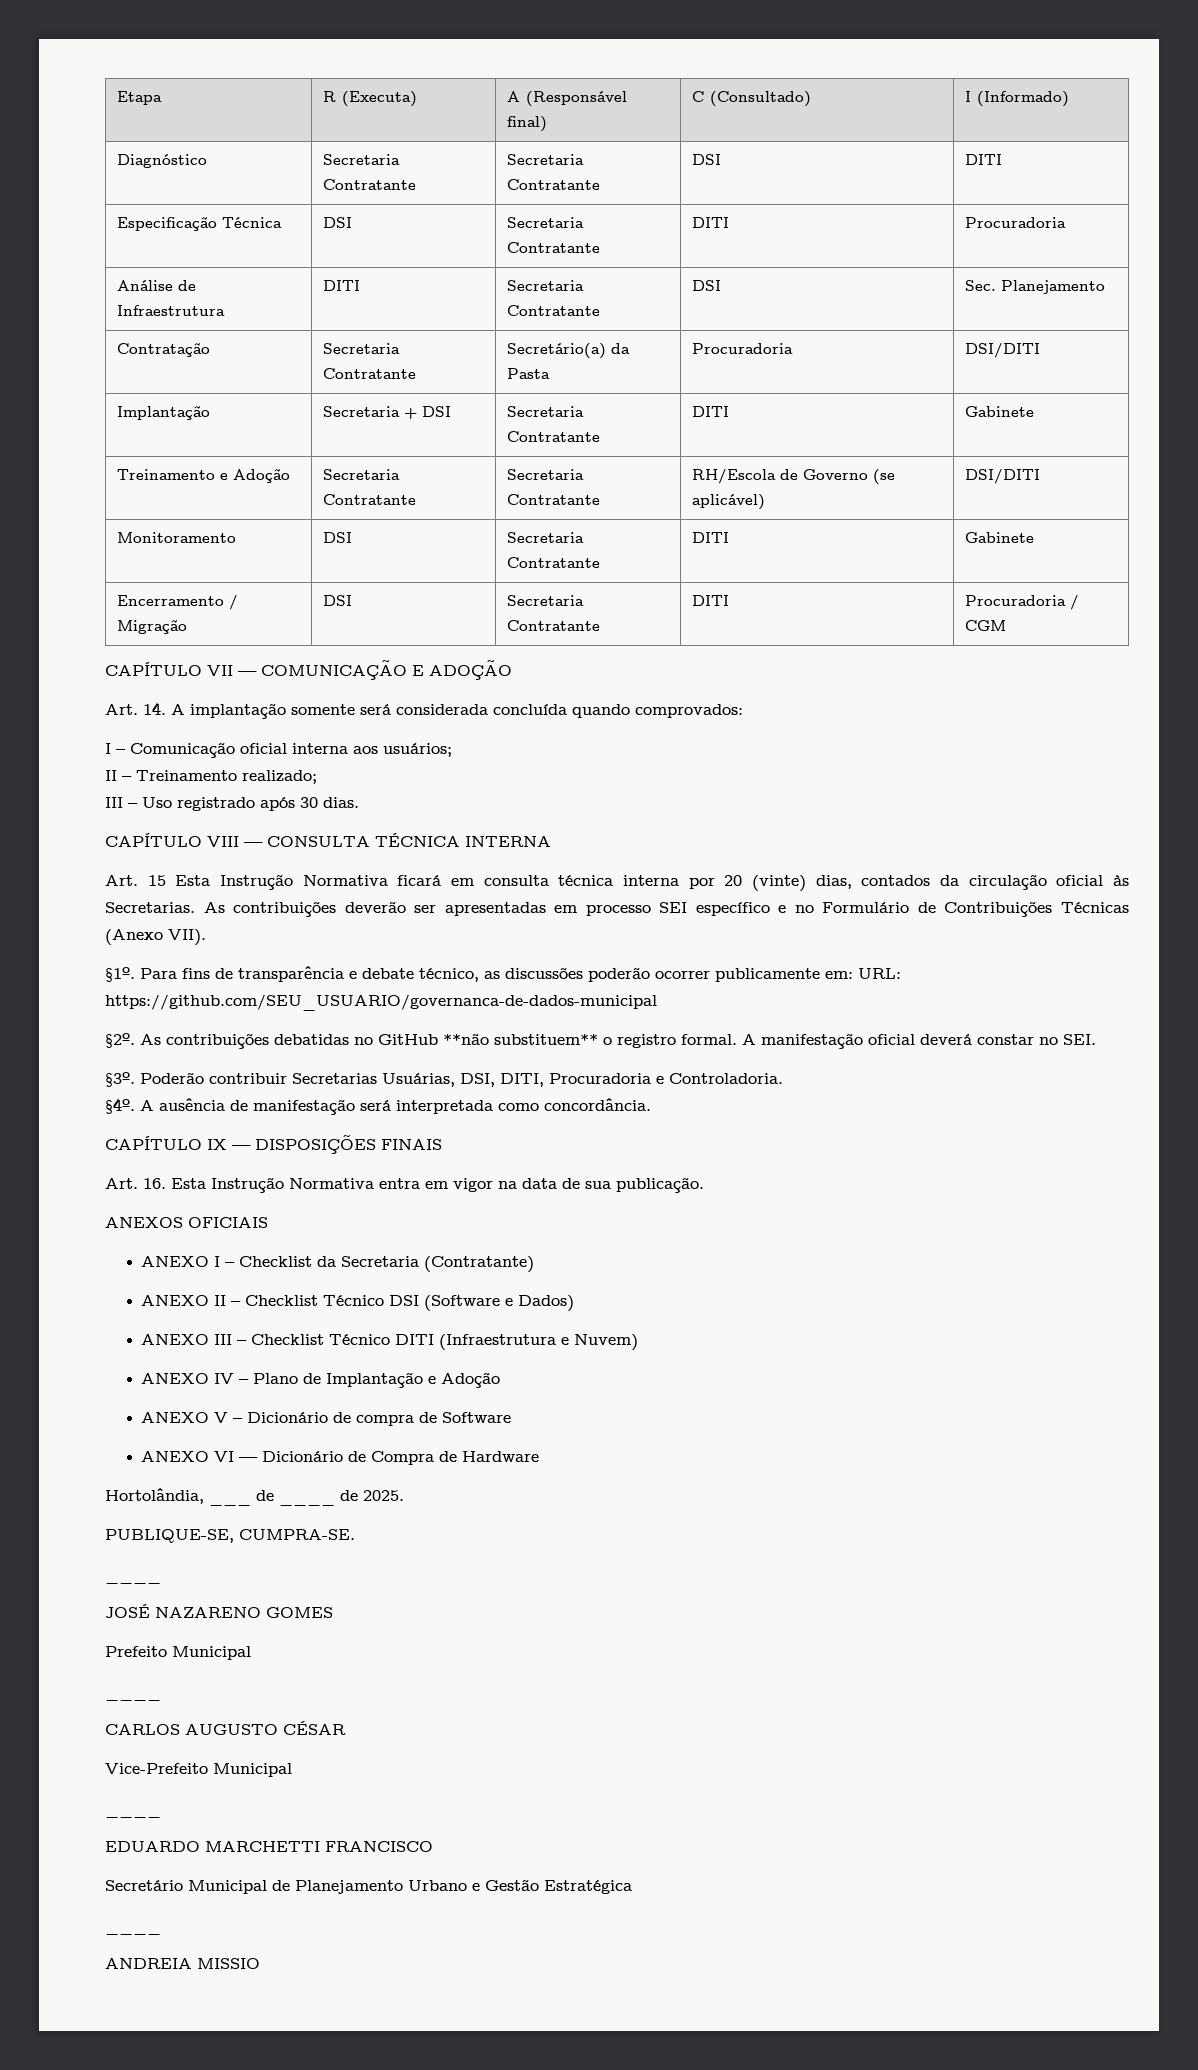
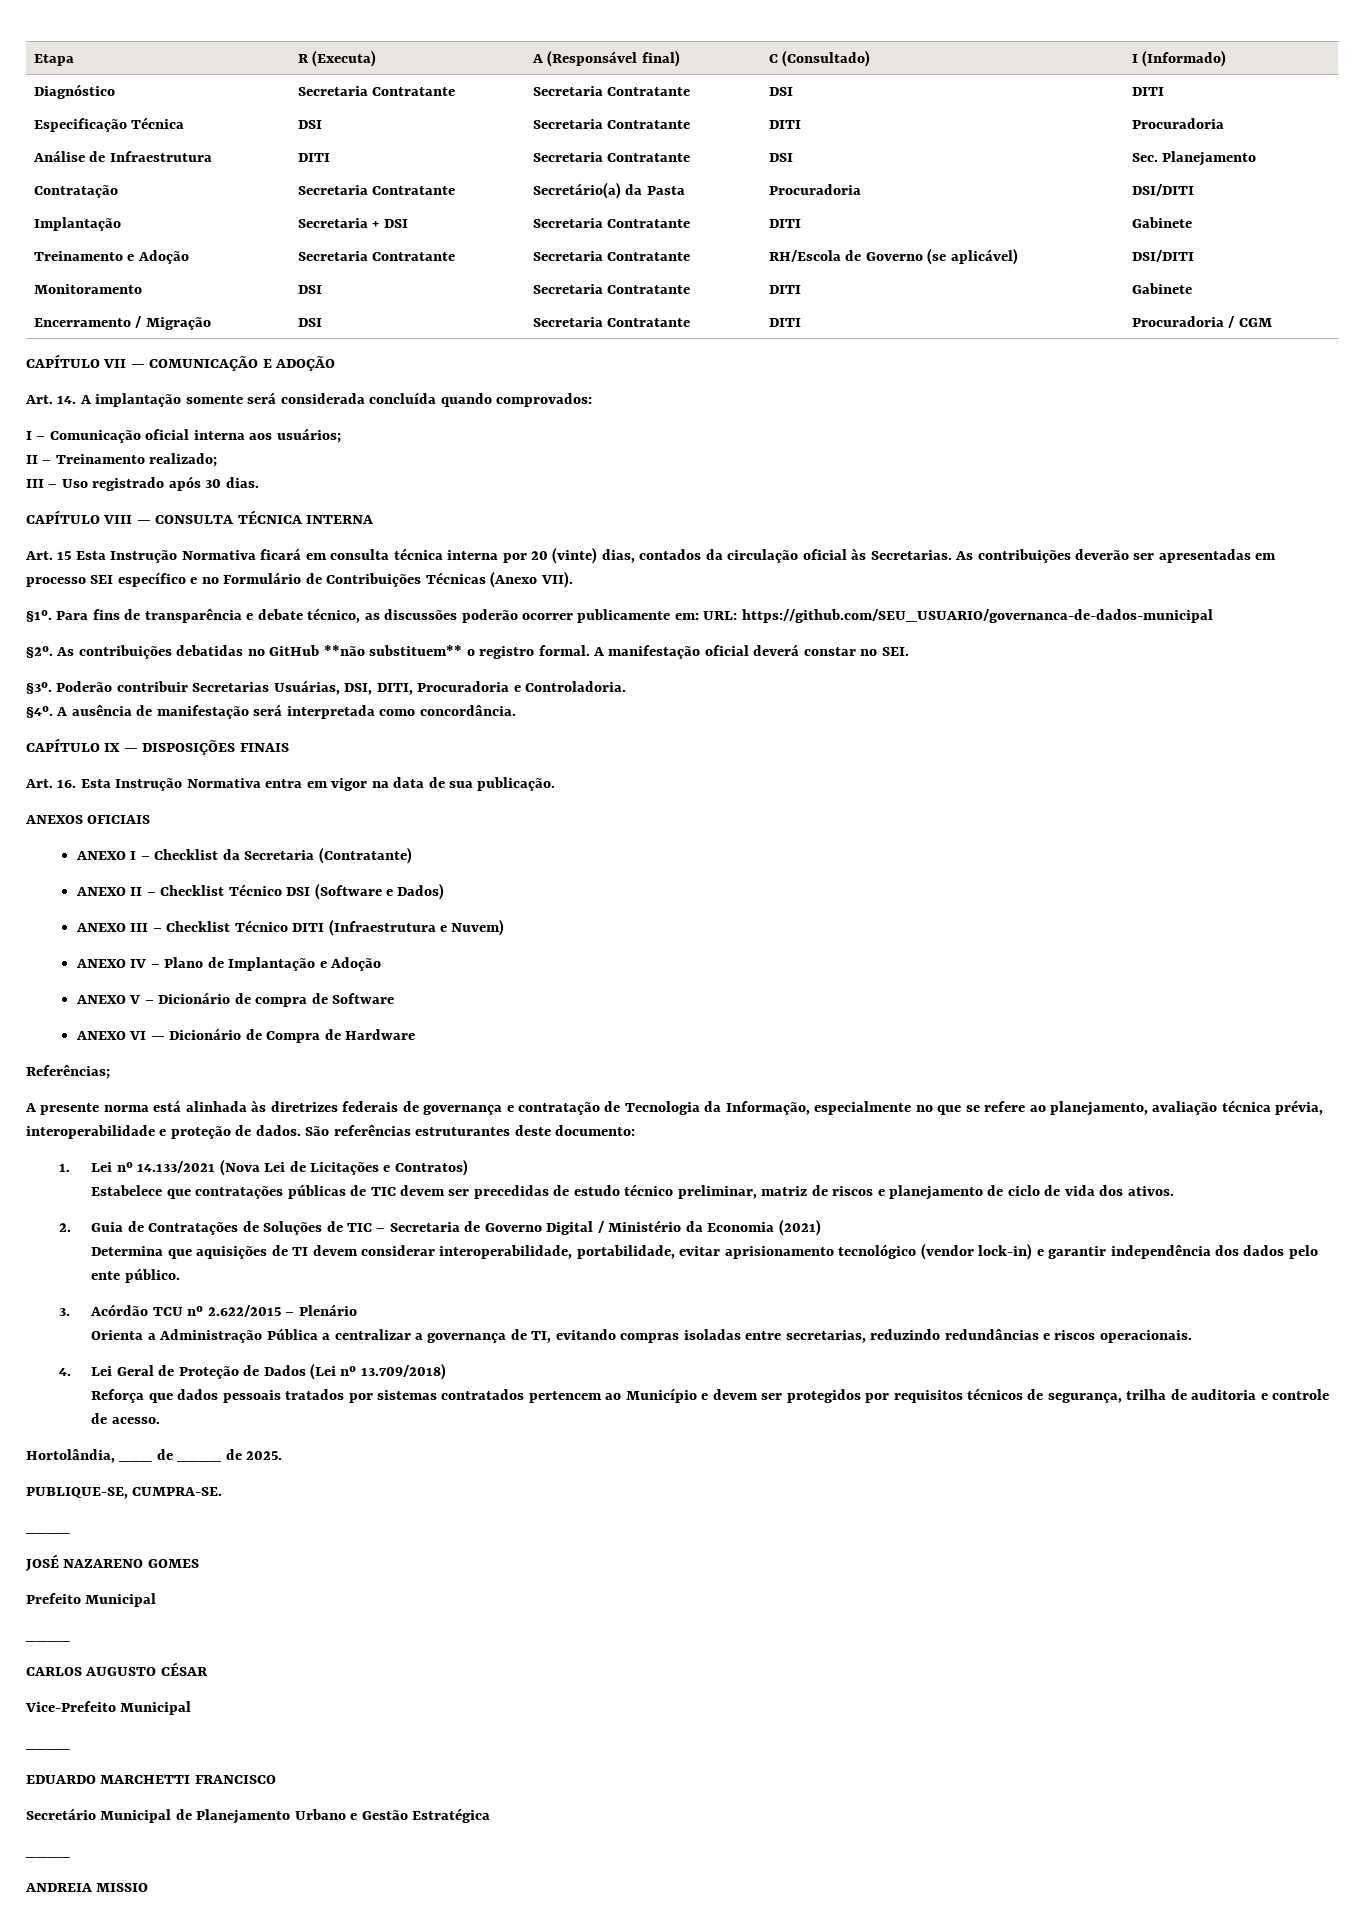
+ Referências;
+ A presente norma está alinhada às diretrizes federais de governança e contratação de Tecnologia da Informação, especialmente no que se refere ao planejamento, avaliação técnica prévia, interoperabilidade e proteção de dados. São referências estruturantes deste documento:
+ 1. Lei nº 14.133/2021 (Nova Lei de Licitações e Contratos)
+ Estabelece que contratações públicas de TIC devem ser precedidas de estudo técnico preliminar, matriz de riscos e planejamento de ciclo de vida dos ativos.
+ 2. Guia de Contratações de Soluções de TIC – Secretaria de Governo Digital / Ministério da Economia (2021)
+ Determina que aquisições de TI devem considerar interoperabilidade, portabilidade, evitar aprisionamento tecnológico (vendor lock-in) e garantir independência dos dados pelo ente público.
+ 3. Acórdão TCU nº 2.622/2015 – Plenário
+ Orienta a Administração Pública a centralizar a governança de TI, evitando compras isoladas entre secretarias, reduzindo redundâncias e riscos operacionais.
+ 4. Lei Geral de Proteção de Dados (Lei nº 13.709/2018)
+ Reforça que dados pessoais tratados por sistemas contratados pertencem ao Município e devem ser protegidos por requisitos técnicos de segurança, trilha de auditoria e controle de acesso.

